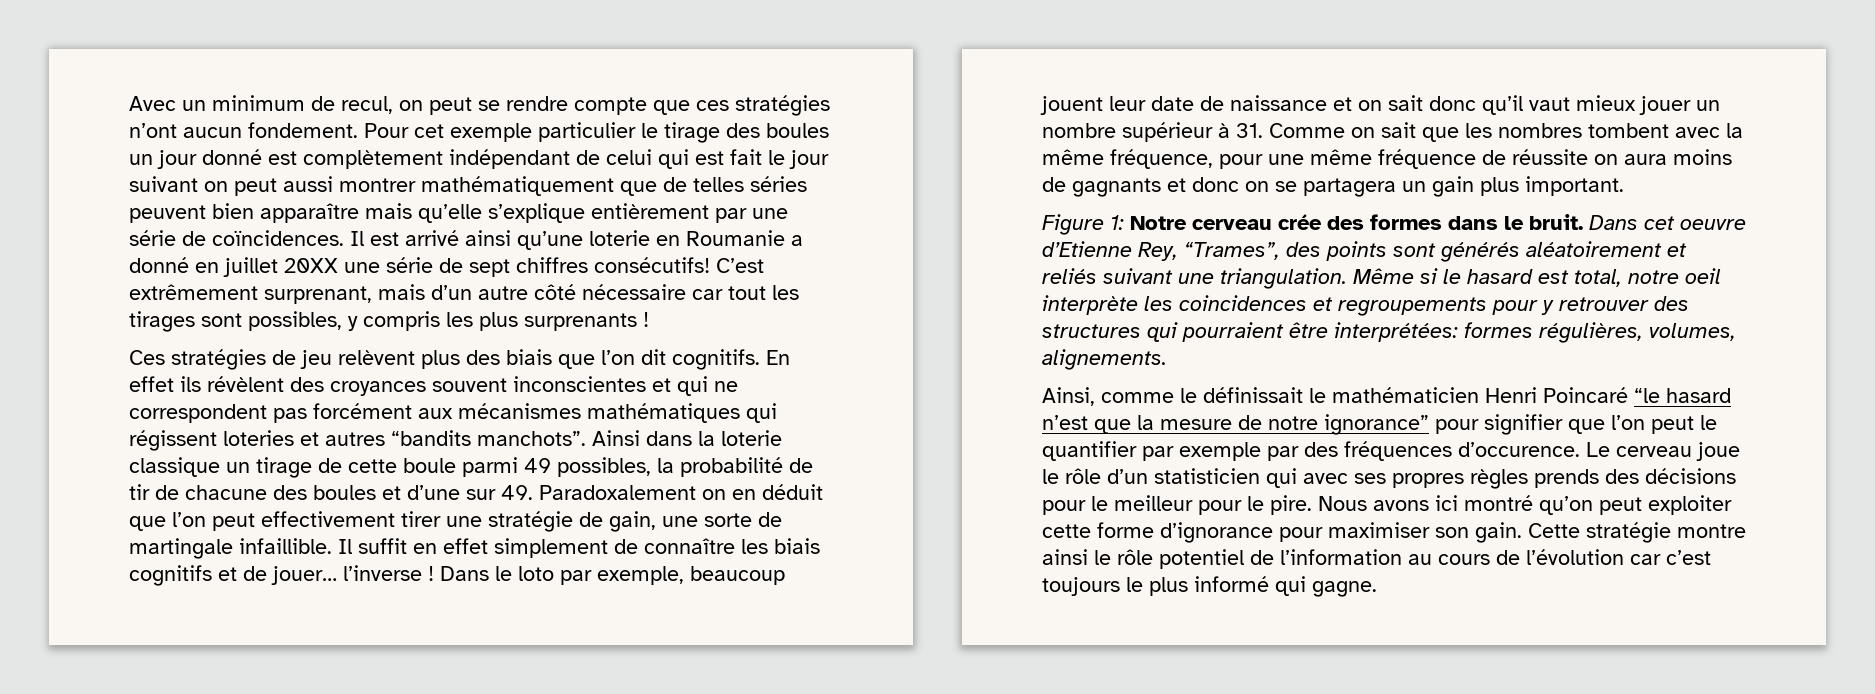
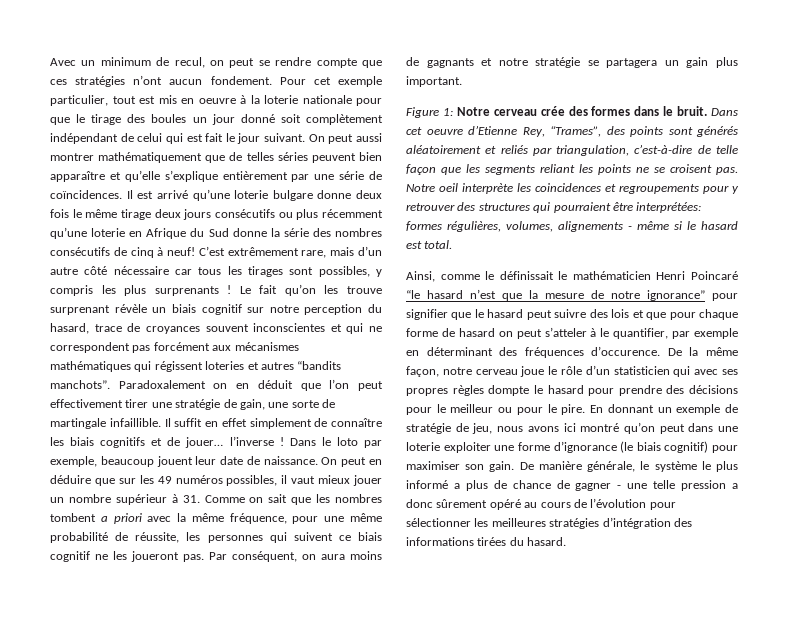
- Pour cet exemple particulier le tirage des boules un jour donné est complètement indépendant de celui qui est fait le jour suivant on peut aussi montrer mathématiquement que de telles séries peuvent bien apparaître mais qu’elle s’explique entièrement par une série de coïncidences.
+ Pour cet exemple particulier, tout est mis en oeuvre à la loterie nationale pour que le tirage des boules un jour donné soit complètement indépendant de celui qui est fait le jour suivant. On peut aussi montrer mathématiquement que de telles séries peuvent bien apparaître et qu’elle s’explique entièrement par une série de coïncidences.
- Il est arrivé ainsi qu’une loterie en Roumanie a donné en juillet 20XX une série de sept chiffres consécutifs!
+ Il est arrivé qu’une loterie bulgare donne deux fois le même tirage deux jours consécutifs ou plus récemment qu’une loterie en Afrique du Sud donne la série des nombres consécutifs de cinq à neuf!
- C’est extrêmement surprenant, mais d’un autre côté nécessaire car tout les tirages sont possibles, y compris les plus surprenants !
- Ces stratégies de jeu relèvent plus des biais que l’on dit cognitifs. En effet ils révèlent des croyances souvent inconscientes et qui ne correspondent pas forcément aux mécanismes mathématiques qui régissent loteries et autres “bandits manchots”.
+ C’est extrêmement rare, mais d’un autre côté nécessaire car tous les tirages sont possibles, y compris les plus surprenants ! Le fait qu’on les trouve surprenant révèle un biais cognitif sur notre perception du hasard, trace de croyances souvent inconscientes et qui ne correspondent pas forcément aux mécanismes mathématiques qui régissent loteries et autres “bandits manchots”.
- Ainsi dans la loterie classique un tirage de cette boule parmi 49 possibles, la probabilité de tir de chacune des boules et d’une sur 49. Paradoxalement on en déduit que l’on peut effectivement tirer une stratégie de gain, une sorte de martingale infaillible.
+ Paradoxalement on en déduit que l’on peut effectivement tirer une stratégie de gain, une sorte de martingale infaillible.
- Dans le loto par exemple, beaucoup jouent leur date de naissance et on sait donc qu’il vaut mieux jouer un nombre supérieur à 31. Comme on sait que les nombres tombent avec la même fréquence, pour une même fréquence de réussite on aura moins de gagnants et donc on se partagera un gain plus important.
+ Dans le loto par exemple, beaucoup jouent leur date de naissance. On peut en déduire que sur les 49 numéros possibles, il vaut mieux jouer un nombre supérieur à 31. Comme on sait que les nombres tombent a priori avec la même fréquence, pour une même probabilité de réussite, les personnes qui suivent ce biais cognitif ne les joueront pas. Par conséquent, on aura moins de gagnants et notre stratégie se partagera un gain plus important.
- Dans cet oeuvre d’Etienne Rey, “Trames”, des points sont générés aléatoirement et reliés suivant une triangulation. Même si le hasard est total, notre oeil interprète les coincidences et regroupements pour y retrouver des structures qui pourraient être interprétées: formes régulières, volumes, alignements.
+ Dans cet oeuvre d’Etienne Rey, “Trames”, des points sont générés aléatoirement et reliés par triangulation, c’est-à-dire de telle façon que les segments reliant les points ne se croisent pas. Notre oeil interprète les coincidences et regroupements pour y retrouver des structures qui pourraient être interprétées: formes régulières, volumes, alignements - même si le hasard est total.
- Ainsi, comme le définissait le mathématicien Henri Poincaré “le hasard n’est que la mesure de notre ignorance” pour signifier que l’on peut le quantifier par exemple par des fréquences d’occurence. Le cerveau joue le rôle d’un statisticien qui avec ses propres règles prends des décisions pour le meilleur pour le pire.
+ Ainsi, comme le définissait le mathématicien Henri Poincaré “le hasard n’est que la mesure de notre ignorance” pour signifier que le hasard peut suivre des lois et que pour chaque forme de hasard on peut s’atteler à le quantifier, par exemple en déterminant des fréquences d’occurence. De la même façon, notre cerveau joue le rôle d’un statisticien qui avec ses propres règles dompte le hasard pour prendre des décisions pour le meilleur ou pour le pire.
- Nous avons ici montré qu’on peut exploiter cette forme d’ignorance pour maximiser son gain. Cette stratégie montre ainsi le rôle potentiel de l’information au cours de l’évolution car c’est toujours le plus informé qui gagne.
+ En donnant un exemple de stratégie de jeu, nous avons ici montré qu’on peut dans une loterie exploiter une forme d’ignorance (le biais cognitif) pour maximiser son gain. De manière générale, le système le plus informé a plus de chance de gagner - une telle pression a donc sûrement opéré au cours de l’évolution pour sélectionner les meilleures stratégies d’intégration des informations tirées du hasard.

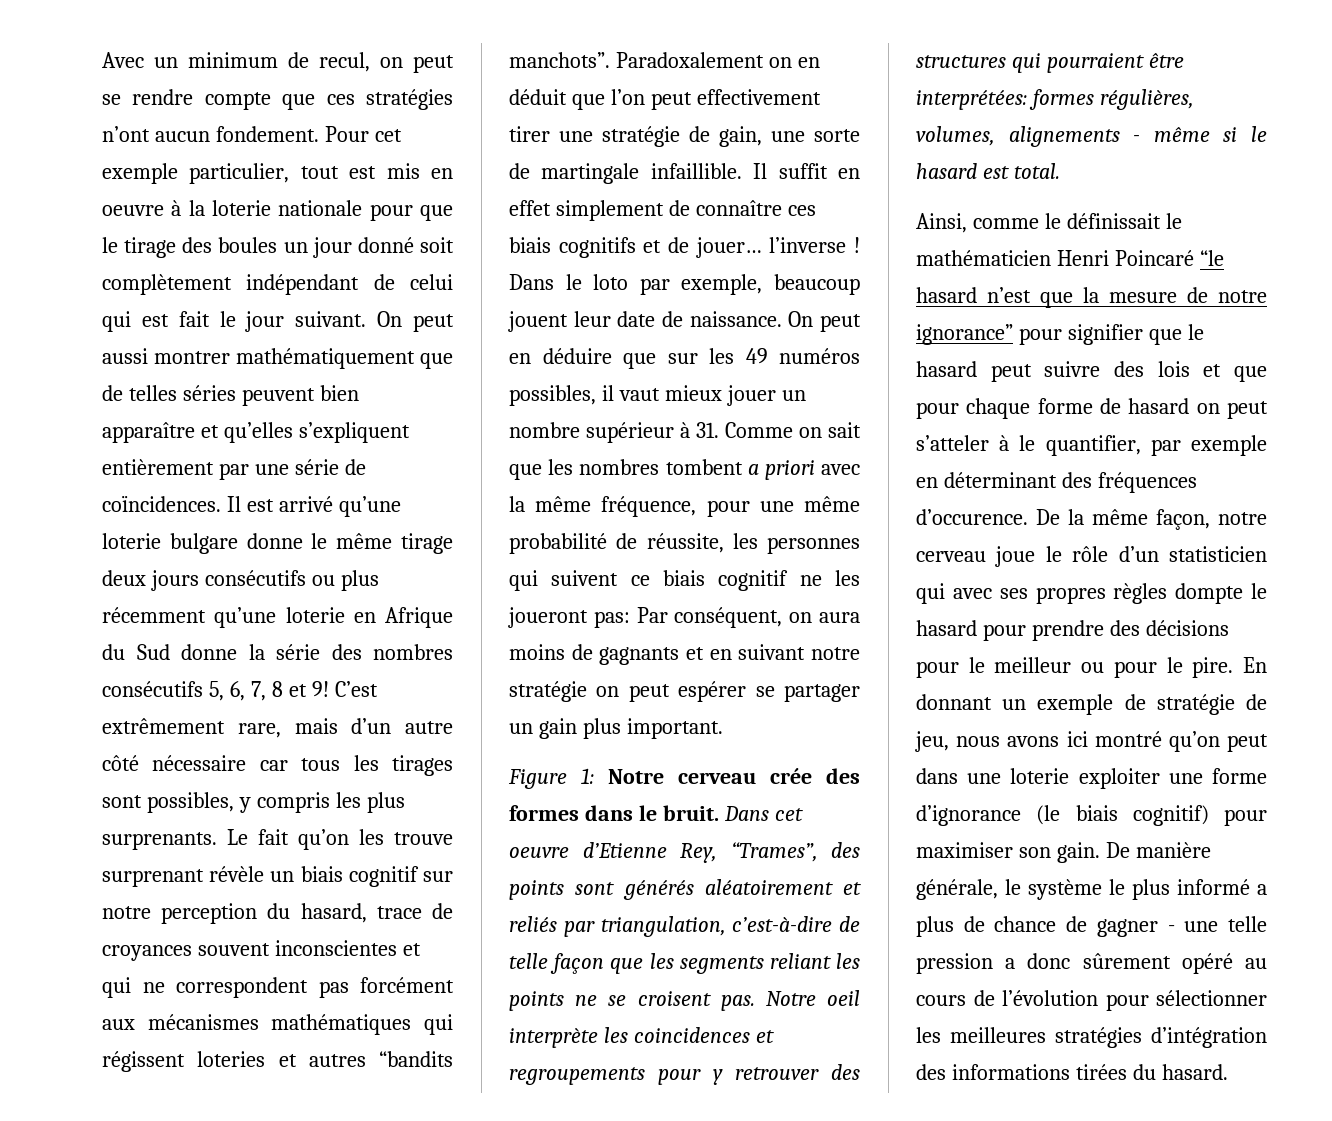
- On peut aussi montrer mathématiquement que de telles séries peuvent bien apparaître et qu’elle s’explique entièrement par une série de coïncidences.
+ On peut aussi montrer mathématiquement que de telles séries peuvent bien apparaître et qu’elles s’expliquent entièrement par une série de coïncidences.
- Il est arrivé qu’une loterie bulgare donne deux fois le même tirage deux jours consécutifs ou plus récemment qu’une loterie en Afrique du Sud donne la série des nombres consécutifs de cinq à neuf!
+ Il est arrivé qu’une loterie bulgare donne le même tirage deux jours consécutifs ou plus récemment qu’une loterie en Afrique du Sud donne la série des nombres consécutifs 5, 6, 7, 8 et 9!
- C’est extrêmement rare, mais d’un autre côté nécessaire car tous les tirages sont possibles, y compris les plus surprenants !
+ C’est extrêmement rare, mais d’un autre côté nécessaire car tous les tirages sont possibles, y compris les plus surprenants.
- Il suffit en effet simplement de connaître les biais cognitifs et de jouer… l’inverse !
+ Il suffit en effet simplement de connaître ces biais cognitifs et de jouer… l’inverse !
- On peut en déduire que sur les 49 numéros possibles, il vaut mieux jouer un nombre supérieur à 31. Comme on sait que les nombres tombent a priori avec la même fréquence, pour une même probabilité de réussite, les personnes qui suivent ce biais cognitif ne les joueront pas. Par conséquent, on aura moins de gagnants et notre stratégie se partagera un gain plus important.
+ On peut en déduire que sur les 49 numéros possibles, il vaut mieux jouer un nombre supérieur à 31. Comme on sait que les nombres tombent a priori avec la même fréquence, pour une même probabilité de réussite, les personnes qui suivent ce biais cognitif ne les joueront pas: Par conséquent, on aura moins de gagnants et en suivant notre stratégie on peut espérer se partager un gain plus important.

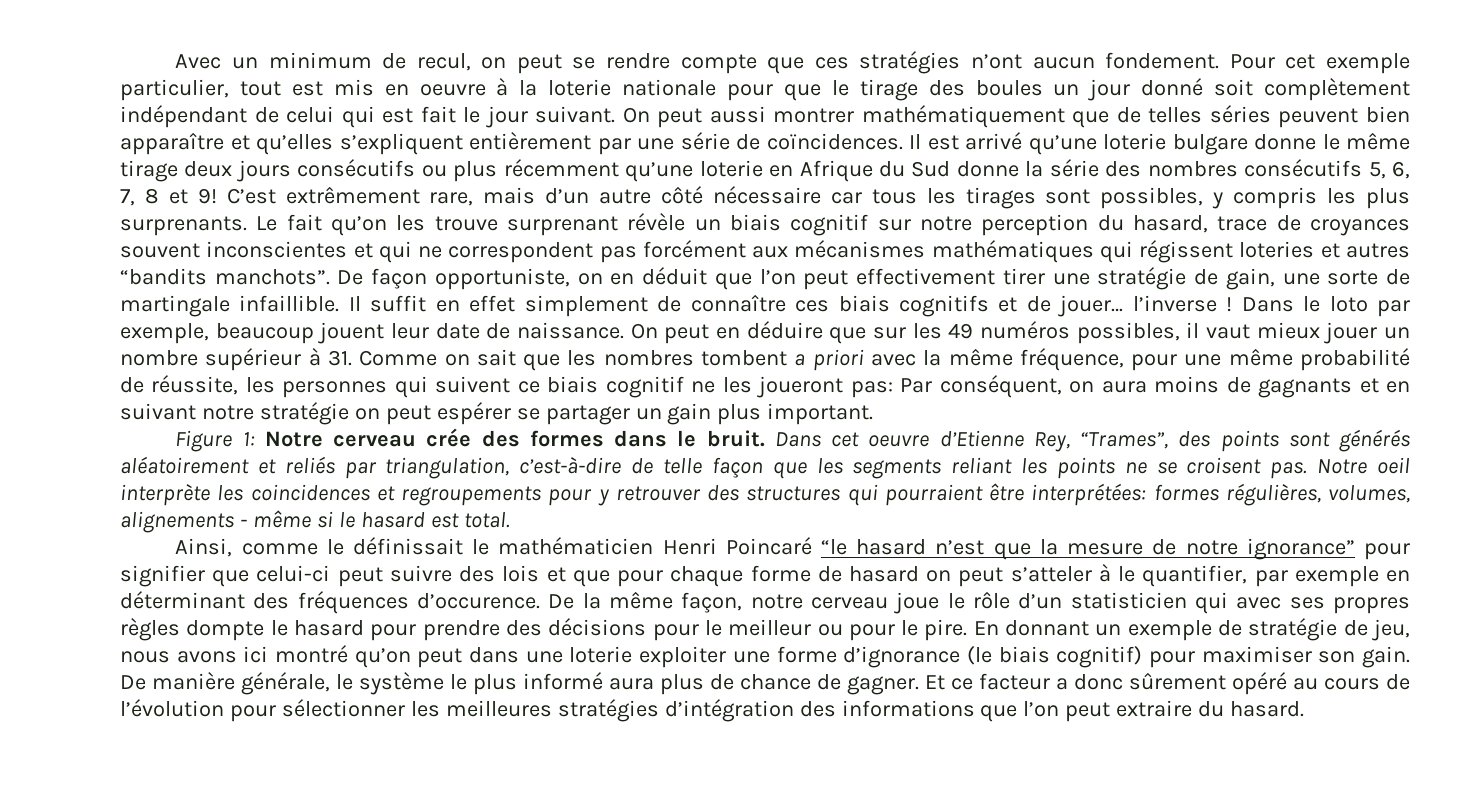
- Paradoxalement on en déduit que l’on peut effectivement tirer une stratégie de gain, une sorte de martingale infaillible.
+ De façon opportuniste, on en déduit que l’on peut effectivement tirer une stratégie de gain, une sorte de martingale infaillible.
- Ainsi, comme le définissait le mathématicien Henri Poincaré “le hasard n’est que la mesure de notre ignorance” pour signifier que le hasard peut suivre des lois et que pour chaque forme de hasard on peut s’atteler à le quantifier, par exemple en déterminant des fréquences d’occurence.
+ Ainsi, comme le définissait le mathématicien Henri Poincaré “le hasard n’est que la mesure de notre ignorance” pour signifier que celui-ci peut suivre des lois et que pour chaque forme de hasard on peut s’atteler à le quantifier, par exemple en déterminant des fréquences d’occurence.
- De manière générale, le système le plus informé a plus de chance de gagner - une telle pression a donc sûrement opéré au cours de l’évolution pour sélectionner les meilleures stratégies d’intégration des informations tirées du hasard.
+ De manière générale, le système le plus informé aura plus de chance de gagner. Et ce facteur a donc sûrement opéré au cours de l’évolution pour sélectionner les meilleures stratégies d’intégration des informations que l’on peut extraire du hasard.

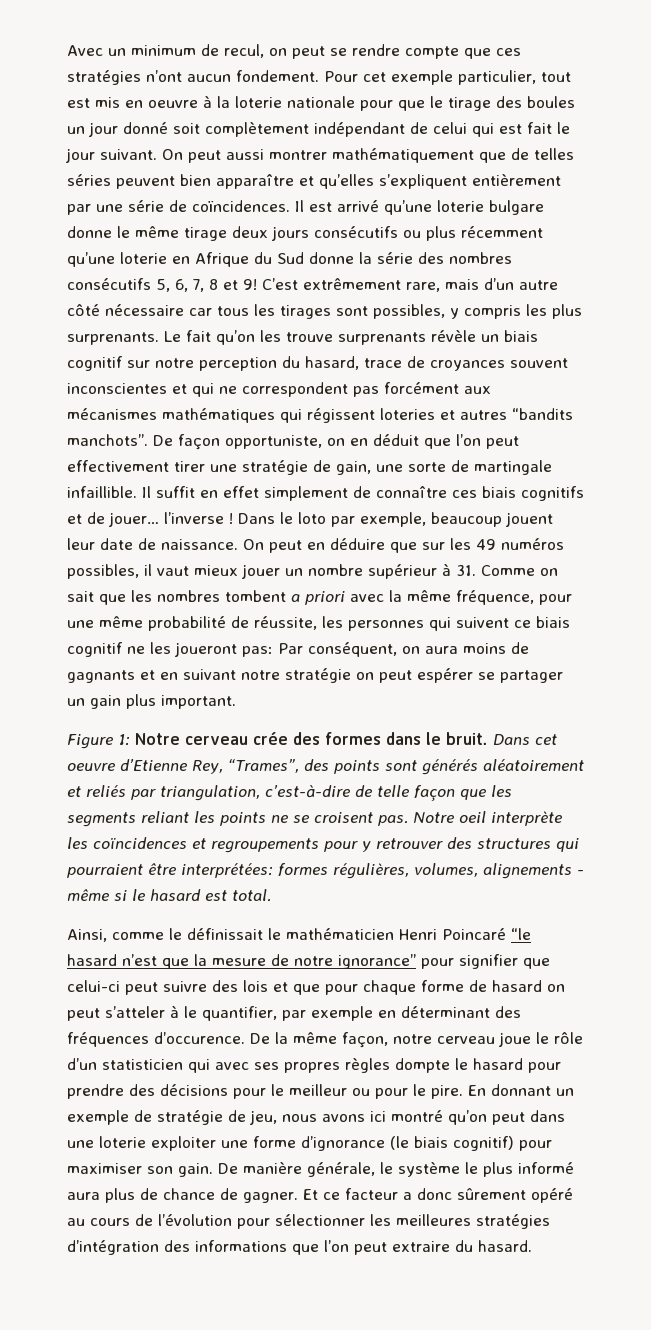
- Le fait qu’on les trouve surprenant révèle un biais cognitif sur notre perception du hasard, trace de croyances souvent inconscientes et qui ne correspondent pas forcément aux mécanismes mathématiques qui régissent loteries et autres “bandits manchots”.
+ Le fait qu’on les trouve surprenants révèle un biais cognitif sur notre perception du hasard, trace de croyances souvent inconscientes et qui ne correspondent pas forcément aux mécanismes mathématiques qui régissent loteries et autres “bandits manchots”.
- Notre oeil interprète les coincidences et regroupements pour y retrouver des structures qui pourraient être interprétées: formes régulières, volumes, alignements - même si le hasard est total.
+ Notre oeil interprète les coïncidences et regroupements pour y retrouver des structures qui pourraient être interprétées: formes régulières, volumes, alignements - même si le hasard est total.

